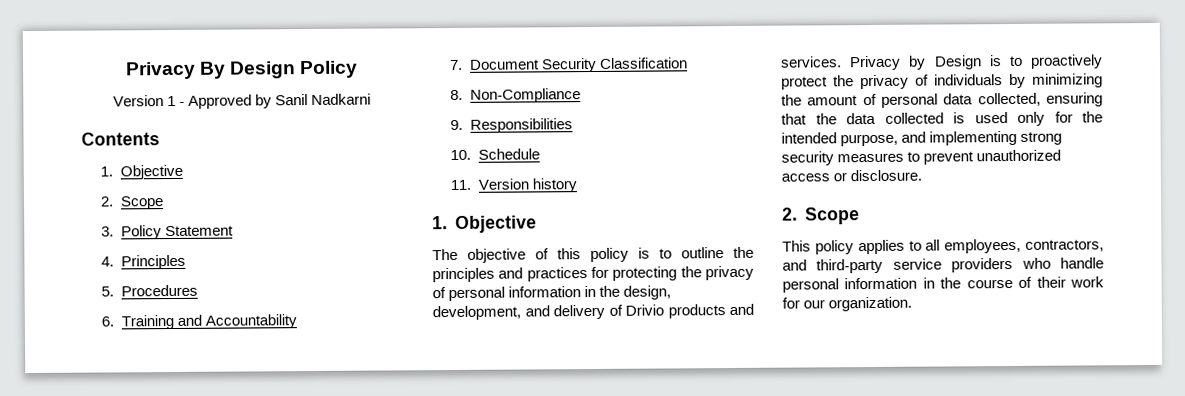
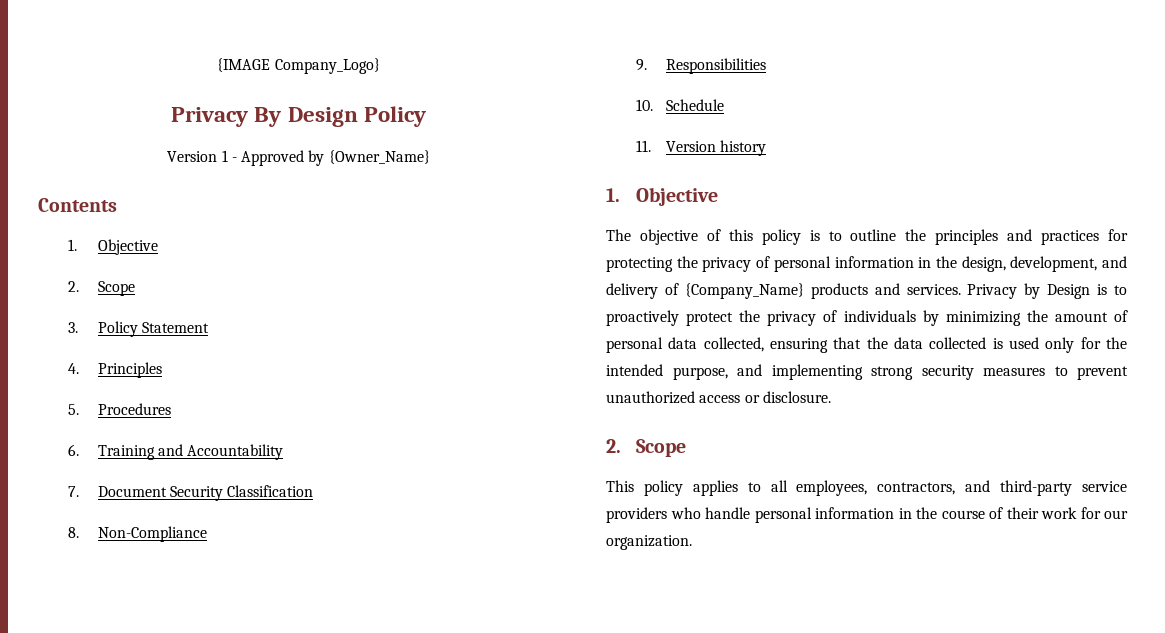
+ {IMAGE Company_Logo}
- Version 1 - Approved by Sanil Nadkarni
+ Version 1 - Approved by {Owner_Name}
- The objective of this policy is to outline the principles and practices for protecting the privacy of personal information in the design, development, and delivery of Drivio products and services.
+ The objective of this policy is to outline the principles and practices for protecting the privacy of personal information in the design, development, and delivery of {Company_Name} products and services.

